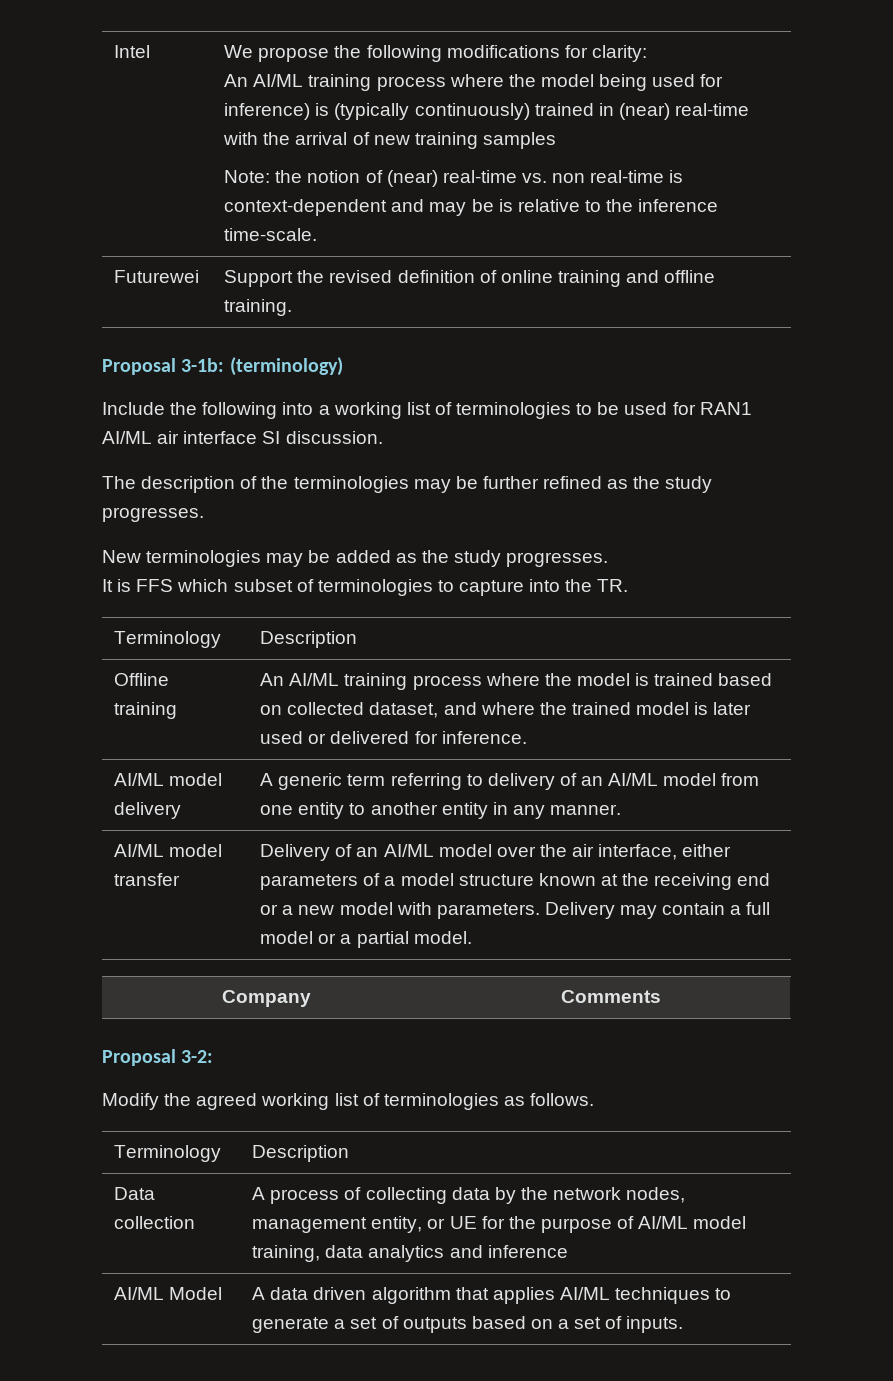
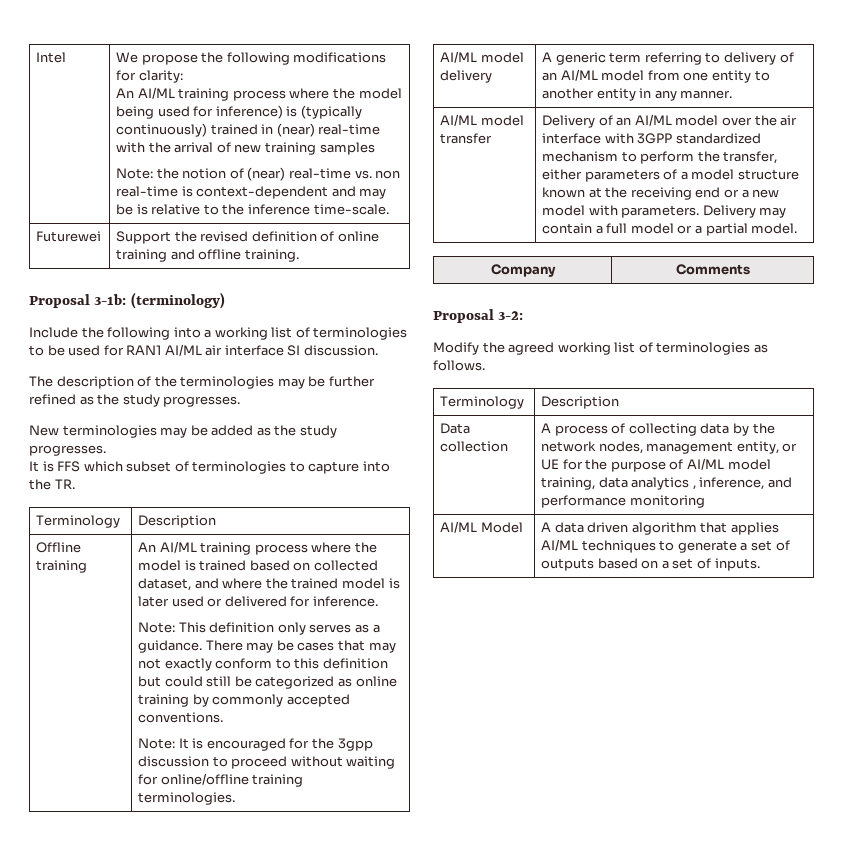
+ Note: This definition only serves as a guidance. There may be cases that may not exactly conform to this definition but could still be categorized as online training by commonly accepted conventions.
+ Note: It is encouraged for the 3gpp discussion to proceed without waiting for online/offline training terminologies.
- Delivery of an AI/ML model over the air interface, either parameters of a model structure known at the receiving end or a new model with parameters.
+ Delivery of an AI/ML model over the air interface with 3GPP standardized mechanism to perform the transfer, either parameters of a model structure known at the receiving end or a new model with parameters.
- Data collection | A process of collecting data by the network nodes, management entity, or UE for the purpose of AI/ML model training, data analytics and inference
+ Data collection | A process of collecting data by the network nodes, management entity, or UE for the purpose of AI/ML model training, data analytics , inference, and performance monitoring

